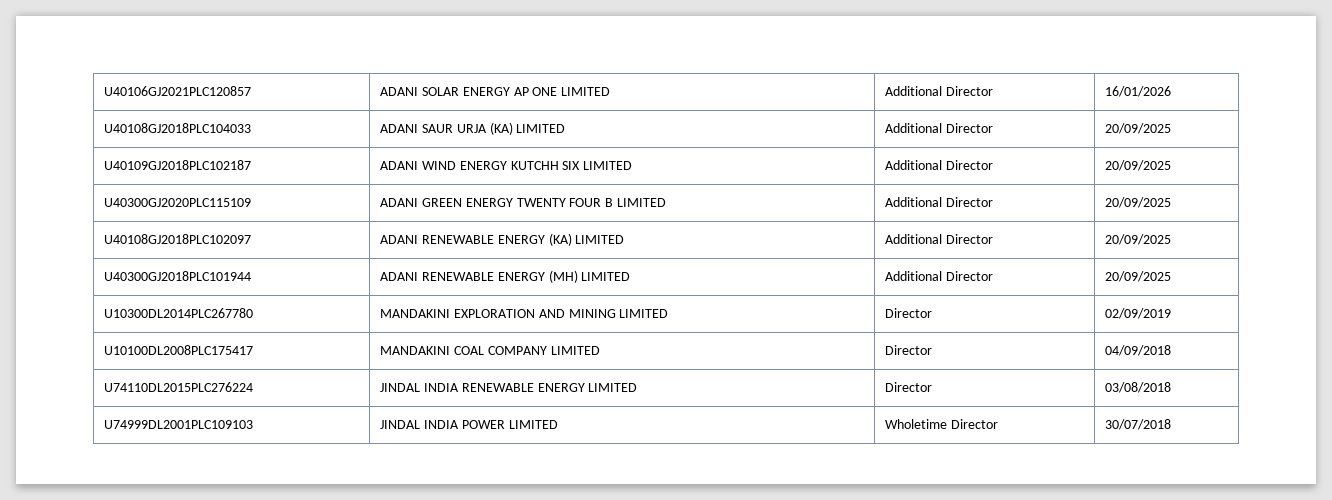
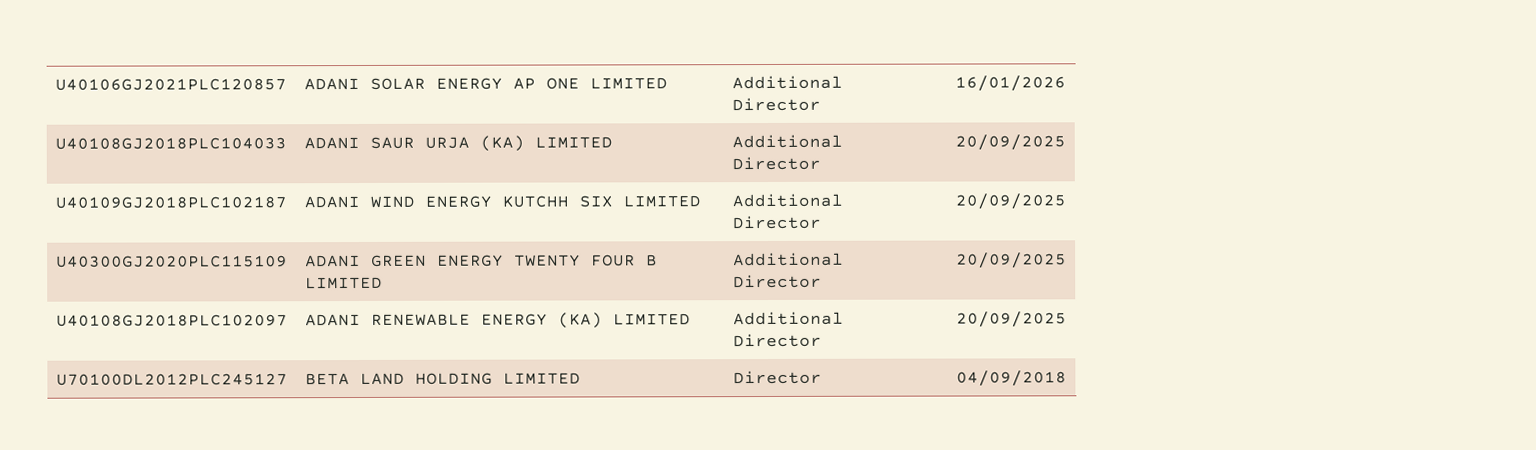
- U40300GJ2018PLC101944 | ADANI RENEWABLE ENERGY (MH) LIMITED | Additional Director | 20/09/2025
- U10300DL2014PLC267780 | MANDAKINI EXPLORATION AND MINING LIMITED | Director | 02/09/2019
- U10100DL2008PLC175417 | MANDAKINI COAL COMPANY LIMITED | Director | 04/09/2018
- U74110DL2015PLC276224 | JINDAL INDIA RENEWABLE ENERGY LIMITED | Director | 03/08/2018
- U74999DL2001PLC109103 | JINDAL INDIA POWER LIMITED | Wholetime Director | 30/07/2018
+ U70100DL2012PLC245127 | BETA LAND HOLDING LIMITED | Director | 04/09/2018

